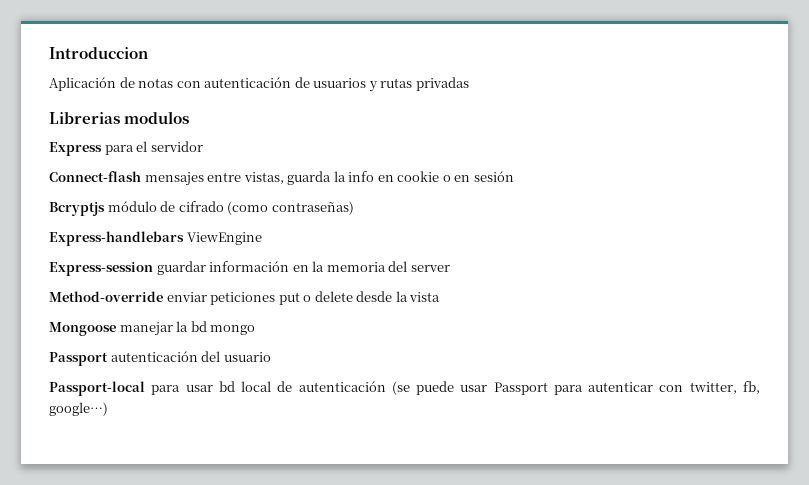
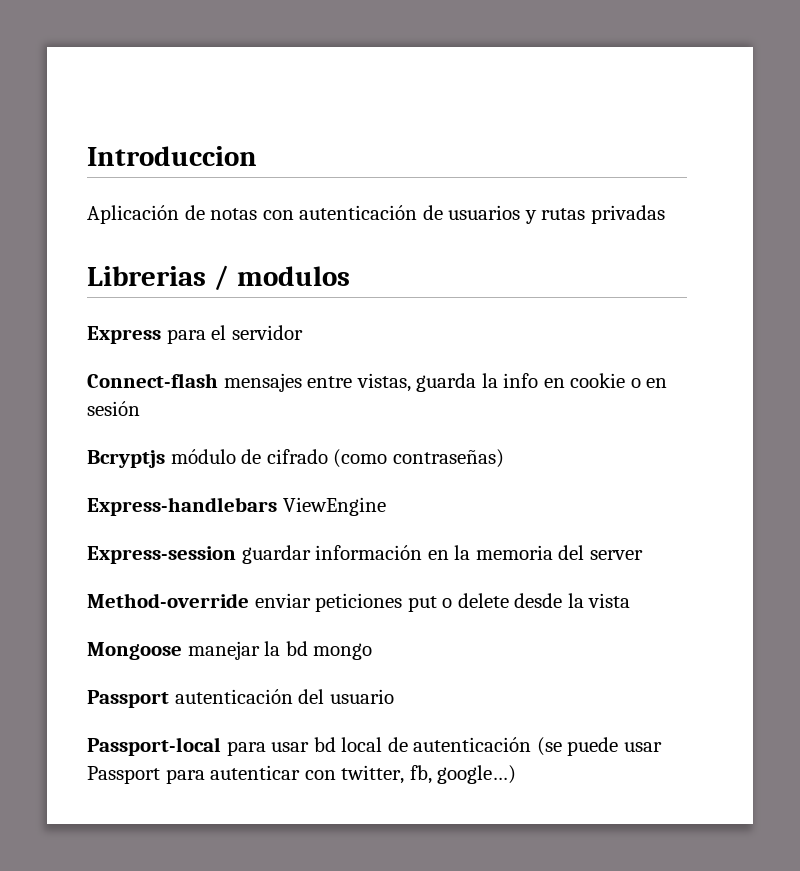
- Librerias modulos
+ Librerias / modulos

